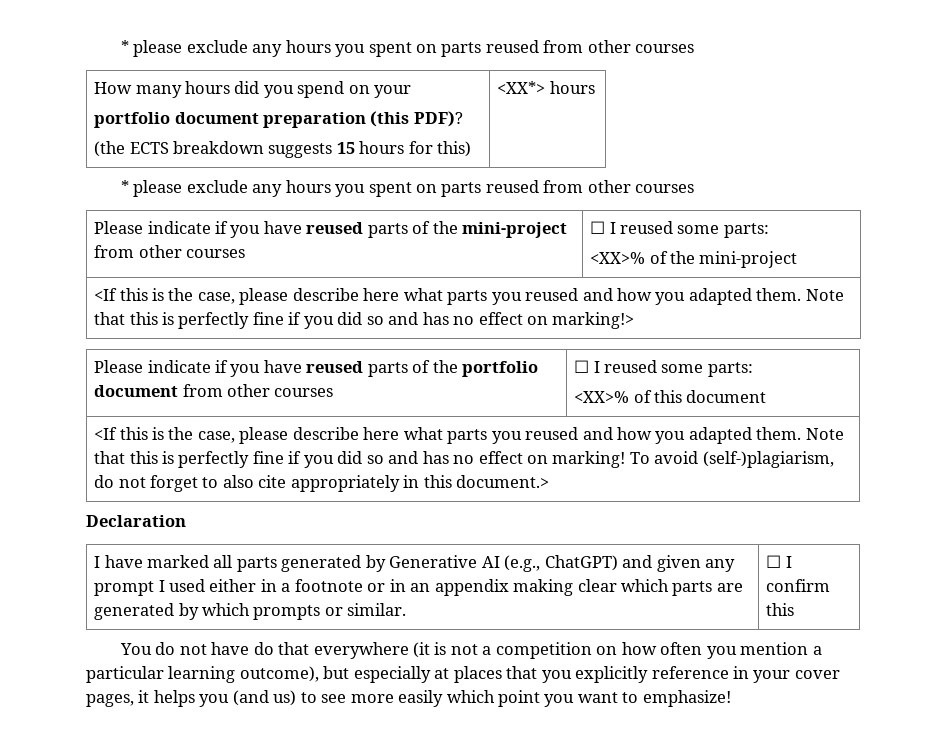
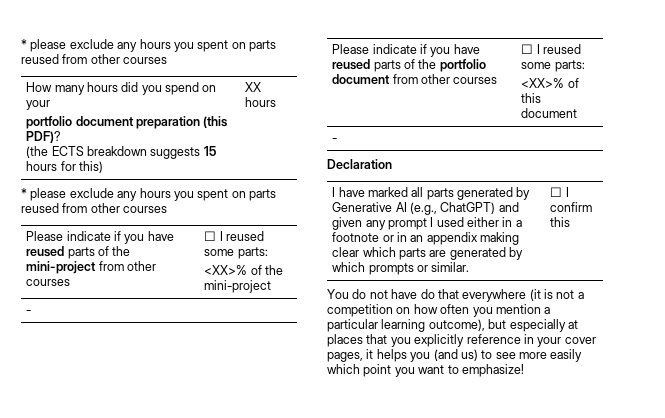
  How many hours did you spend on your
  portfolio document preparation (this PDF)?
- (the ECTS breakdown suggests 15 hours for this) | <XX*> hours
+ (the ECTS breakdown suggests 15 hours for this) | XX hours
  Please indicate if you have reused parts of the mini-project from other courses | ☐ I reused some parts:
  <XX>% of the mini-project
- <If this is the case, please describe here what parts you reused and how you adapted them. Note that this is perfectly fine if you did so and has no effect on marking!>
+ -
  Please indicate if you have reused parts of the portfolio document from other courses | ☐ I reused some parts:
  <XX>% of this document
- <If this is the case, please describe here what parts you reused and how you adapted them. Note that this is perfectly fine if you did so and has no effect on marking! To avoid (self-)plagiarism, do not forget to also cite appropriately in this document.>
+ -

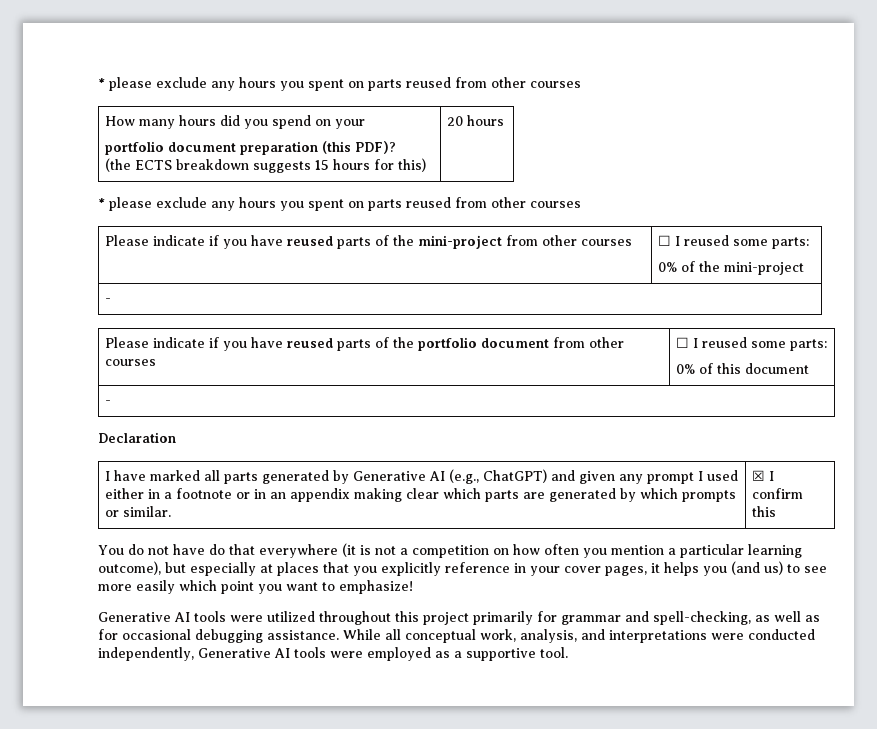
  How many hours did you spend on your
  portfolio document preparation (this PDF)?
- (the ECTS breakdown suggests 15 hours for this) | XX hours
+ (the ECTS breakdown suggests 15 hours for this) | 20 hours
  Please indicate if you have reused parts of the mini-project from other courses | ☐ I reused some parts:
- <XX>% of the mini-project
+ 0% of the mini-project
  Please indicate if you have reused parts of the portfolio document from other courses | ☐ I reused some parts:
- <XX>% of this document
+ 0% of this document
- I have marked all parts generated by Generative AI (e.g., ChatGPT) and given any prompt I used either in a footnote or in an appendix making clear which parts are generated by which prompts or similar. | ☐ I confirm this
+ I have marked all parts generated by Generative AI (e.g., ChatGPT) and given any prompt I used either in a footnote or in an appendix making clear which parts are generated by which prompts or similar. | ☒ I confirm this
+ Generative AI tools were utilized throughout this project primarily for grammar and spell-checking, as well as for occasional debugging assistance. While all conceptual work, analysis, and interpretations were conducted independently, Generative AI tools were employed as a supportive tool.

